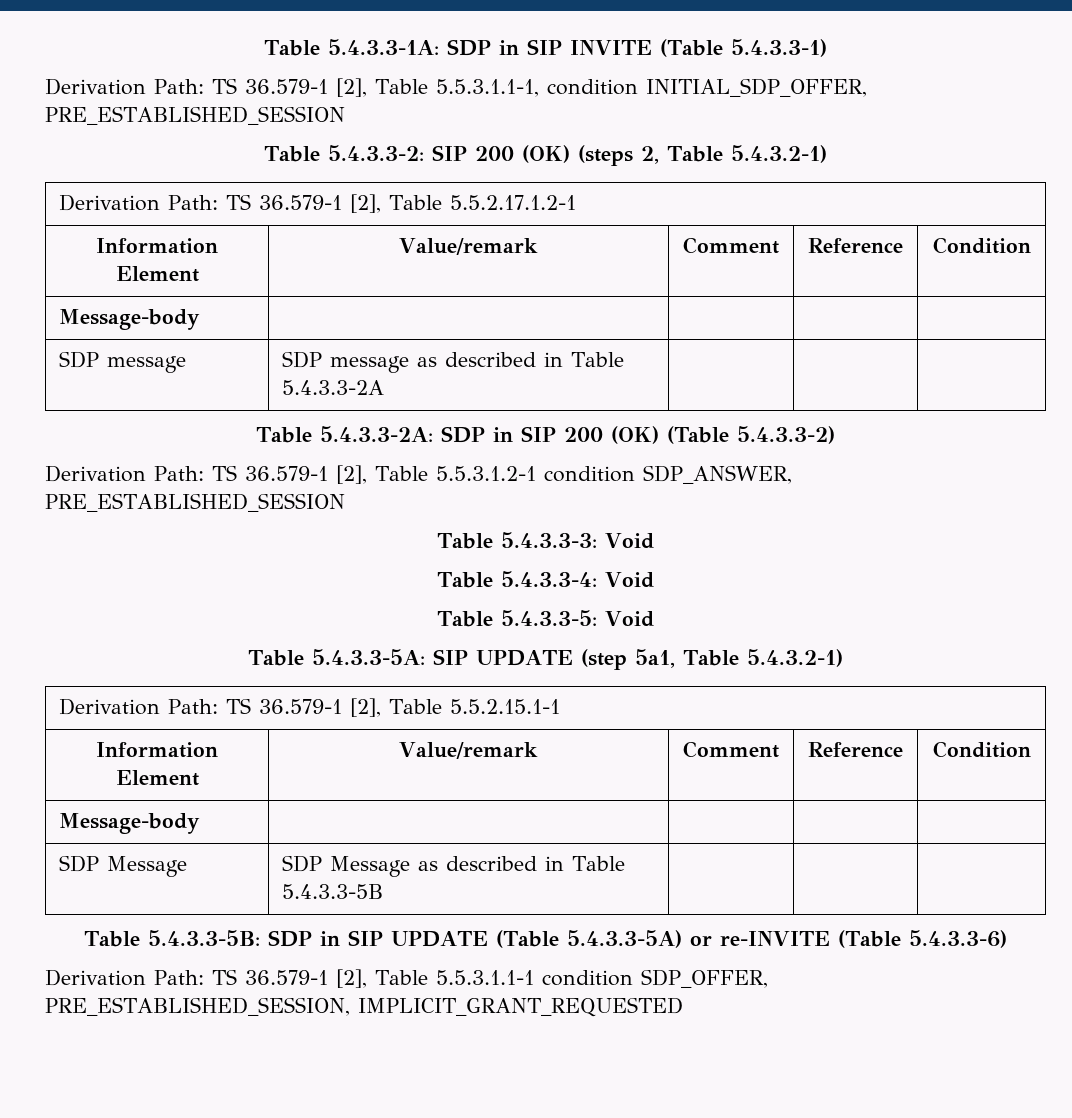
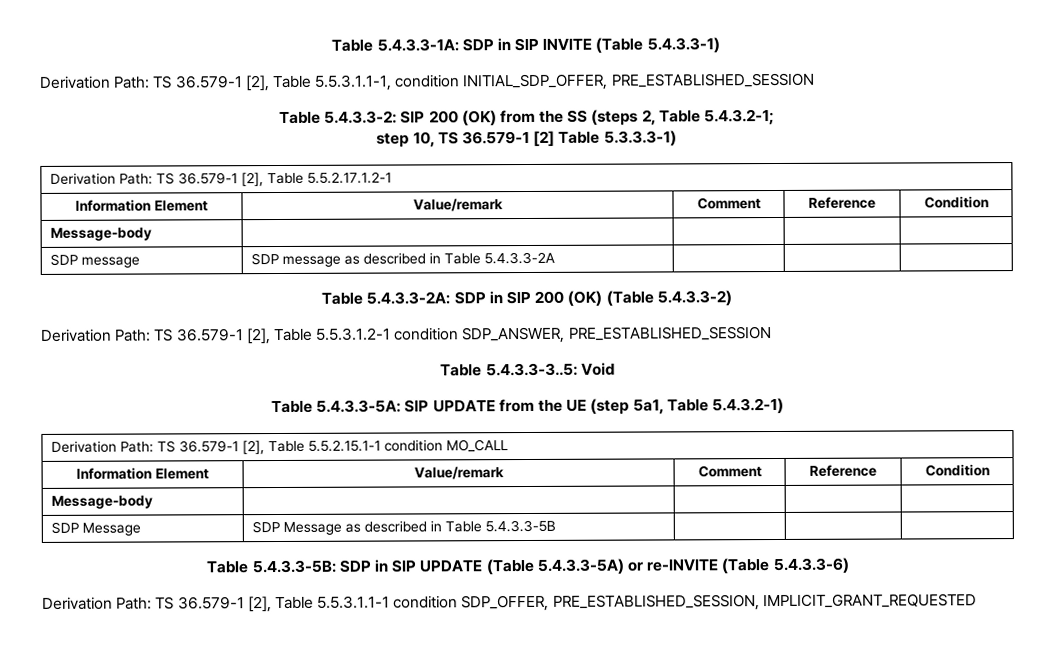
- Table 5.4.3.3-2: SIP 200 (OK) (steps 2, Table 5.4.3.2-1)
+ Table 5.4.3.3-2: SIP 200 (OK) from the SS (steps 2, Table 5.4.3.2-1;
+ step 10, TS 36.579-1 [2] Table 5.3.3.3-1)
- Table 5.4.3.3-3: Void
- Table 5.4.3.3-4: Void
- Table 5.4.3.3-5: Void
+ Table 5.4.3.3-3..5: Void
- Table 5.4.3.3-5A: SIP UPDATE (step 5a1, Table 5.4.3.2-1)
+ Table 5.4.3.3-5A: SIP UPDATE from the UE (step 5a1, Table 5.4.3.2-1)
- Derivation Path: TS 36.579-1 [2], Table 5.5.2.15.1-1
+ Derivation Path: TS 36.579-1 [2], Table 5.5.2.15.1-1 condition MO_CALL

